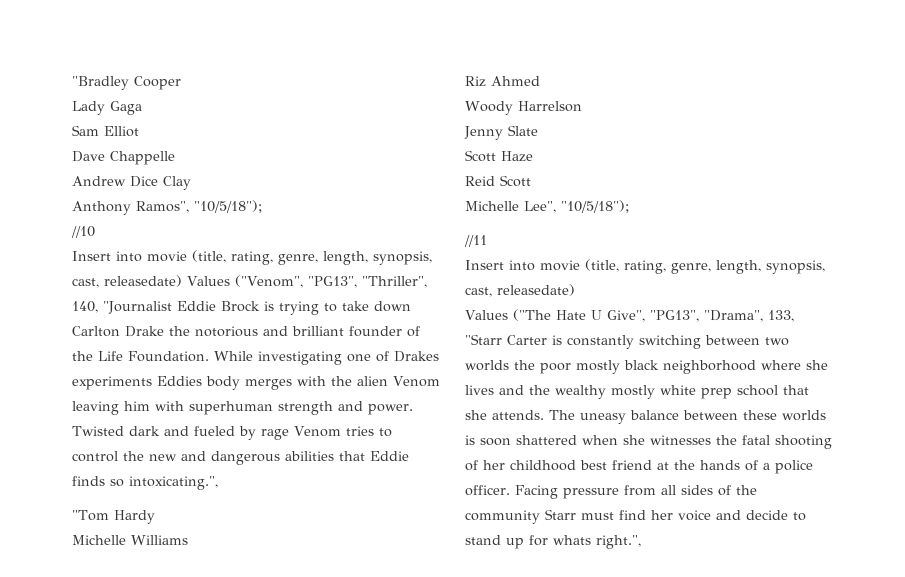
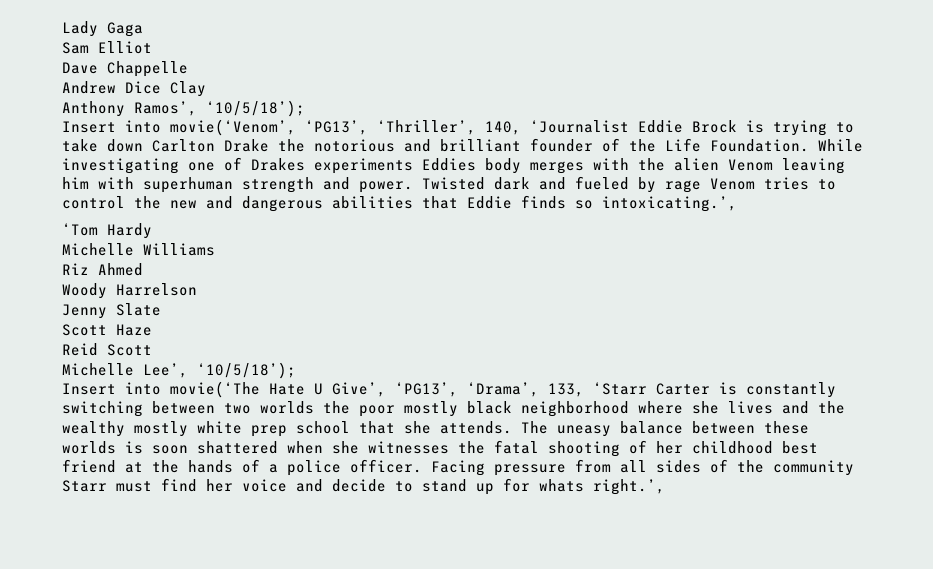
- "Bradley Cooper
- Anthony Ramos", "10/5/18");
- //10
- Insert into movie (title, rating, genre, length, synopsis, cast, releasedate) Values ("Venom", "PG13", "Thriller", 140, "Journalist Eddie Brock is trying to take down Carlton Drake the notorious and brilliant founder of the Life Foundation.
+ Anthony Ramos’, ‘10/5/18’);
+ Insert into movie(‘Venom’, ‘PG13’, ‘Thriller’, 140, ‘Journalist Eddie Brock is trying to take down Carlton Drake the notorious and brilliant founder of the Life Foundation.
- Twisted dark and fueled by rage Venom tries to control the new and dangerous abilities that Eddie finds so intoxicating.",
- "Tom Hardy
+ Twisted dark and fueled by rage Venom tries to control the new and dangerous abilities that Eddie finds so intoxicating.’,
+ ‘Tom Hardy
- Michelle Lee", "10/5/18");
- //11
- Insert into movie (title, rating, genre, length, synopsis, cast, releasedate)
- Values ("The Hate U Give", "PG13", "Drama", 133, "Starr Carter is constantly switching between two worlds the poor mostly black neighborhood where she lives and the wealthy mostly white prep school that she attends.
+ Michelle Lee’, ‘10/5/18’);
+ Insert into movie(‘The Hate U Give’, ‘PG13’, ‘Drama’, 133, ‘Starr Carter is constantly switching between two worlds the poor mostly black neighborhood where she lives and the wealthy mostly white prep school that she attends.
- Facing pressure from all sides of the community Starr must find her voice and decide to stand up for whats right.",
+ Facing pressure from all sides of the community Starr must find her voice and decide to stand up for whats right.’,

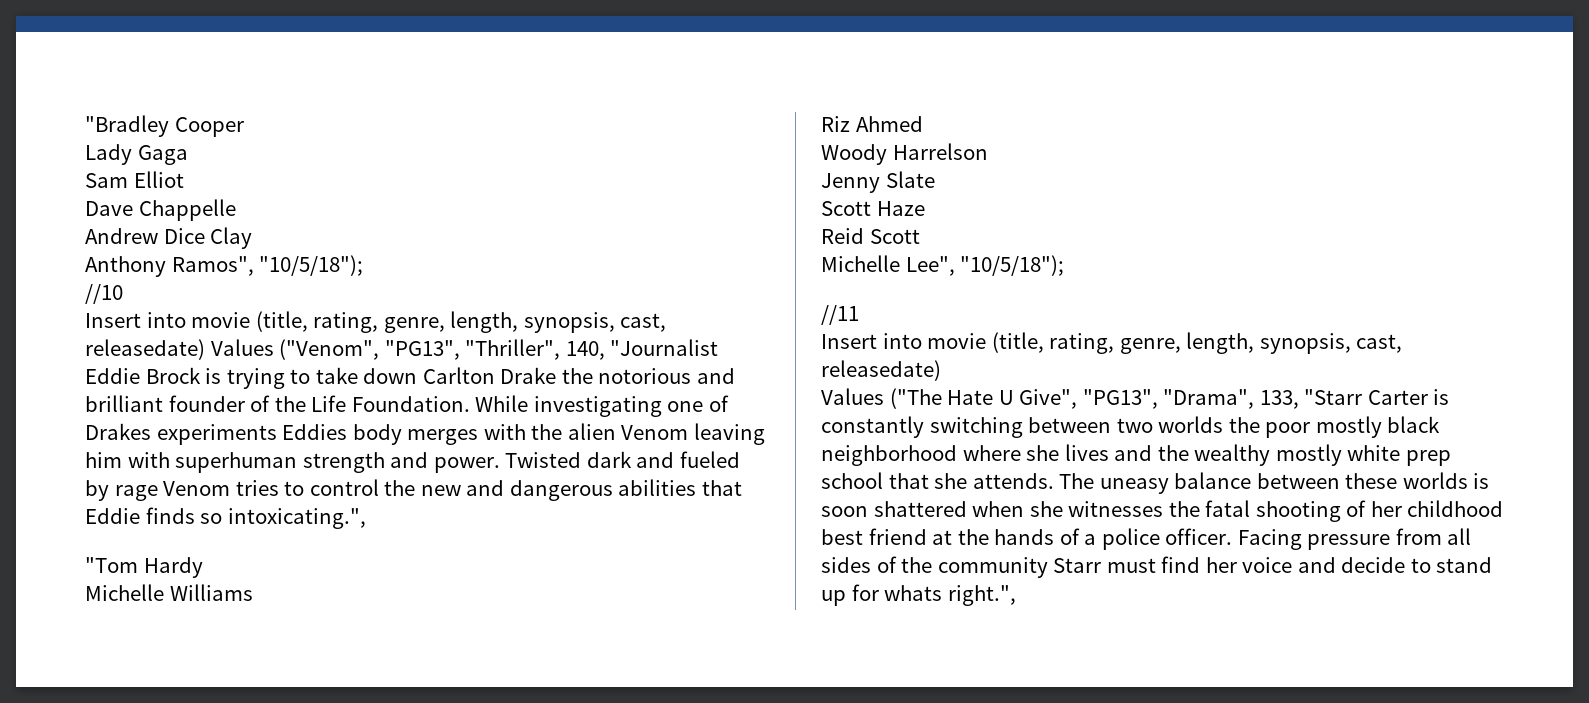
+ "Bradley Cooper
- Anthony Ramos’, ‘10/5/18’);
- Insert into movie(‘Venom’, ‘PG13’, ‘Thriller’, 140, ‘Journalist Eddie Brock is trying to take down Carlton Drake the notorious and brilliant founder of the Life Foundation.
+ Anthony Ramos", "10/5/18");
+ //10
+ Insert into movie (title, rating, genre, length, synopsis, cast, releasedate) Values ("Venom", "PG13", "Thriller", 140, "Journalist Eddie Brock is trying to take down Carlton Drake the notorious and brilliant founder of the Life Foundation.
- Twisted dark and fueled by rage Venom tries to control the new and dangerous abilities that Eddie finds so intoxicating.’,
- ‘Tom Hardy
+ Twisted dark and fueled by rage Venom tries to control the new and dangerous abilities that Eddie finds so intoxicating.",
+ "Tom Hardy
- Michelle Lee’, ‘10/5/18’);
- Insert into movie(‘The Hate U Give’, ‘PG13’, ‘Drama’, 133, ‘Starr Carter is constantly switching between two worlds the poor mostly black neighborhood where she lives and the wealthy mostly white prep school that she attends.
+ Michelle Lee", "10/5/18");
+ //11
+ Insert into movie (title, rating, genre, length, synopsis, cast, releasedate)
+ Values ("The Hate U Give", "PG13", "Drama", 133, "Starr Carter is constantly switching between two worlds the poor mostly black neighborhood where she lives and the wealthy mostly white prep school that she attends.
- Facing pressure from all sides of the community Starr must find her voice and decide to stand up for whats right.’,
+ Facing pressure from all sides of the community Starr must find her voice and decide to stand up for whats right.",

